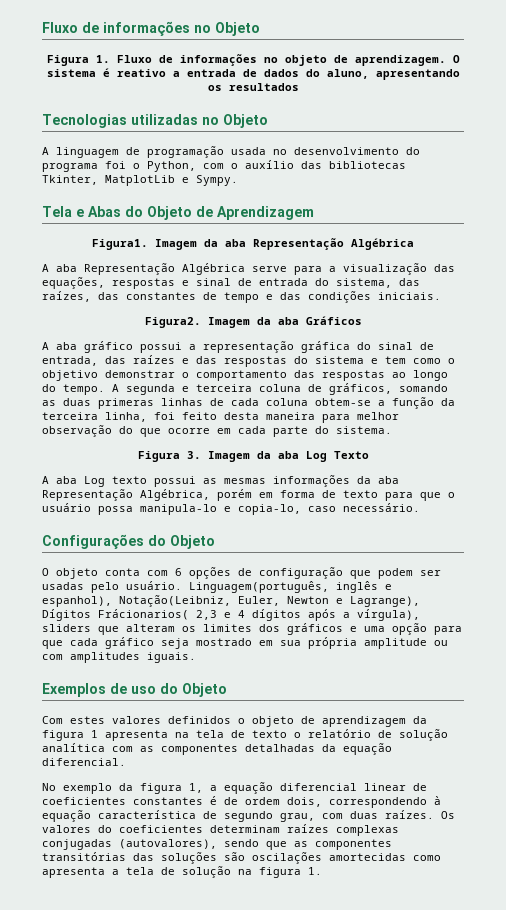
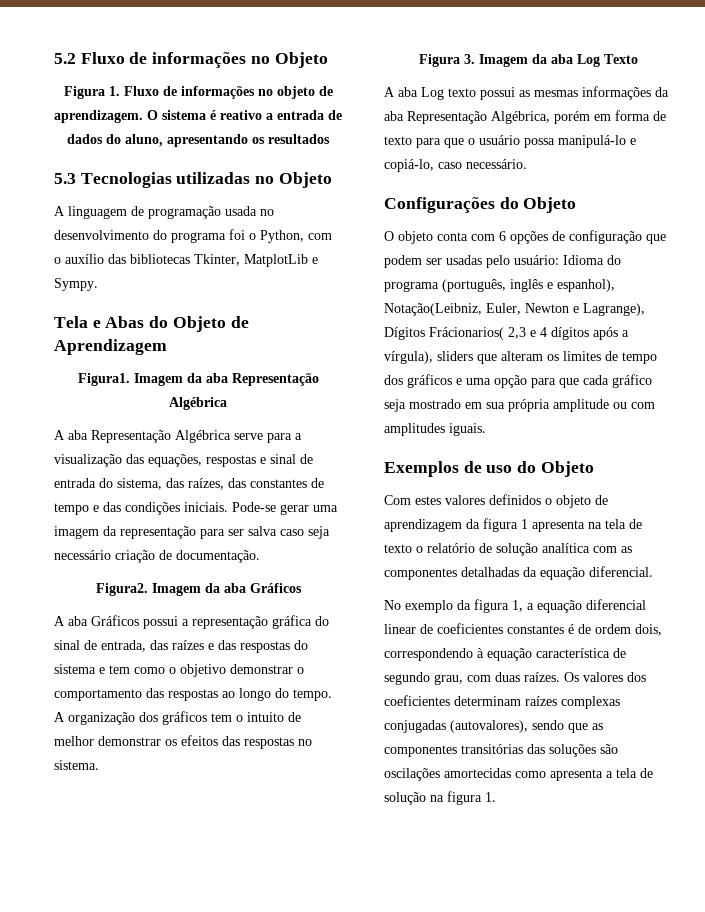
- Fluxo de informações no Objeto
+ 5.2 Fluxo de informações no Objeto
- Tecnologias utilizadas no Objeto
+ 5.3 Tecnologias utilizadas no Objeto
+ Pode-se gerar uma imagem da representação para ser salva caso seja necessário criação de documentação.
- A aba gráfico possui a representação gráfica do sinal de entrada, das raízes e das respostas do sistema e tem como o objetivo demonstrar o comportamento das respostas ao longo do tempo.
+ A aba Gráficos possui a representação gráfica do sinal de entrada, das raízes e das respostas do sistema e tem como o objetivo demonstrar o comportamento das respostas ao longo do tempo.
- A segunda e terceira coluna de gráficos, somando as duas primeras linhas de cada coluna obtem-se a função da terceira linha, foi feito desta maneira para melhor observação do que ocorre em cada parte do sistema.
+ A organização dos gráficos tem o intuito de melhor demonstrar os efeitos das respostas no sistema.
- A aba Log texto possui as mesmas informações da aba Representação Algébrica, porém em forma de texto para que o usuário possa manipula-lo e copia-lo, caso necessário.
+ A aba Log texto possui as mesmas informações da aba Representação Algébrica, porém em forma de texto para que o usuário possa manipulá-lo e copiá-lo, caso necessário.
- O objeto conta com 6 opções de configuração que podem ser usadas pelo usuário. Linguagem(português, inglês e espanhol), Notação(Leibniz, Euler, Newton e Lagrange), Dígitos Frácionarios( 2,3 e 4 dígitos após a vírgula), sliders que alteram os limites dos gráficos e uma opção para que cada gráfico seja mostrado em sua própria amplitude ou com amplitudes iguais.
+ O objeto conta com 6 opções de configuração que podem ser usadas pelo usuário: Idioma do programa (português, inglês e espanhol), Notação(Leibniz, Euler, Newton e Lagrange), Dígitos Frácionarios( 2,3 e 4 dígitos após a vírgula), sliders que alteram os limites de tempo dos gráficos e uma opção para que cada gráfico seja mostrado em sua própria amplitude ou com amplitudes iguais.
- Os valores do coeficientes determinam raízes complexas conjugadas (autovalores), sendo que as componentes transitórias das soluções são oscilações amortecidas como apresenta a tela de solução na figura 1.
+ Os valores dos coeficientes determinam raízes complexas conjugadas (autovalores), sendo que as componentes transitórias das soluções são oscilações amortecidas como apresenta a tela de solução na figura 1.

